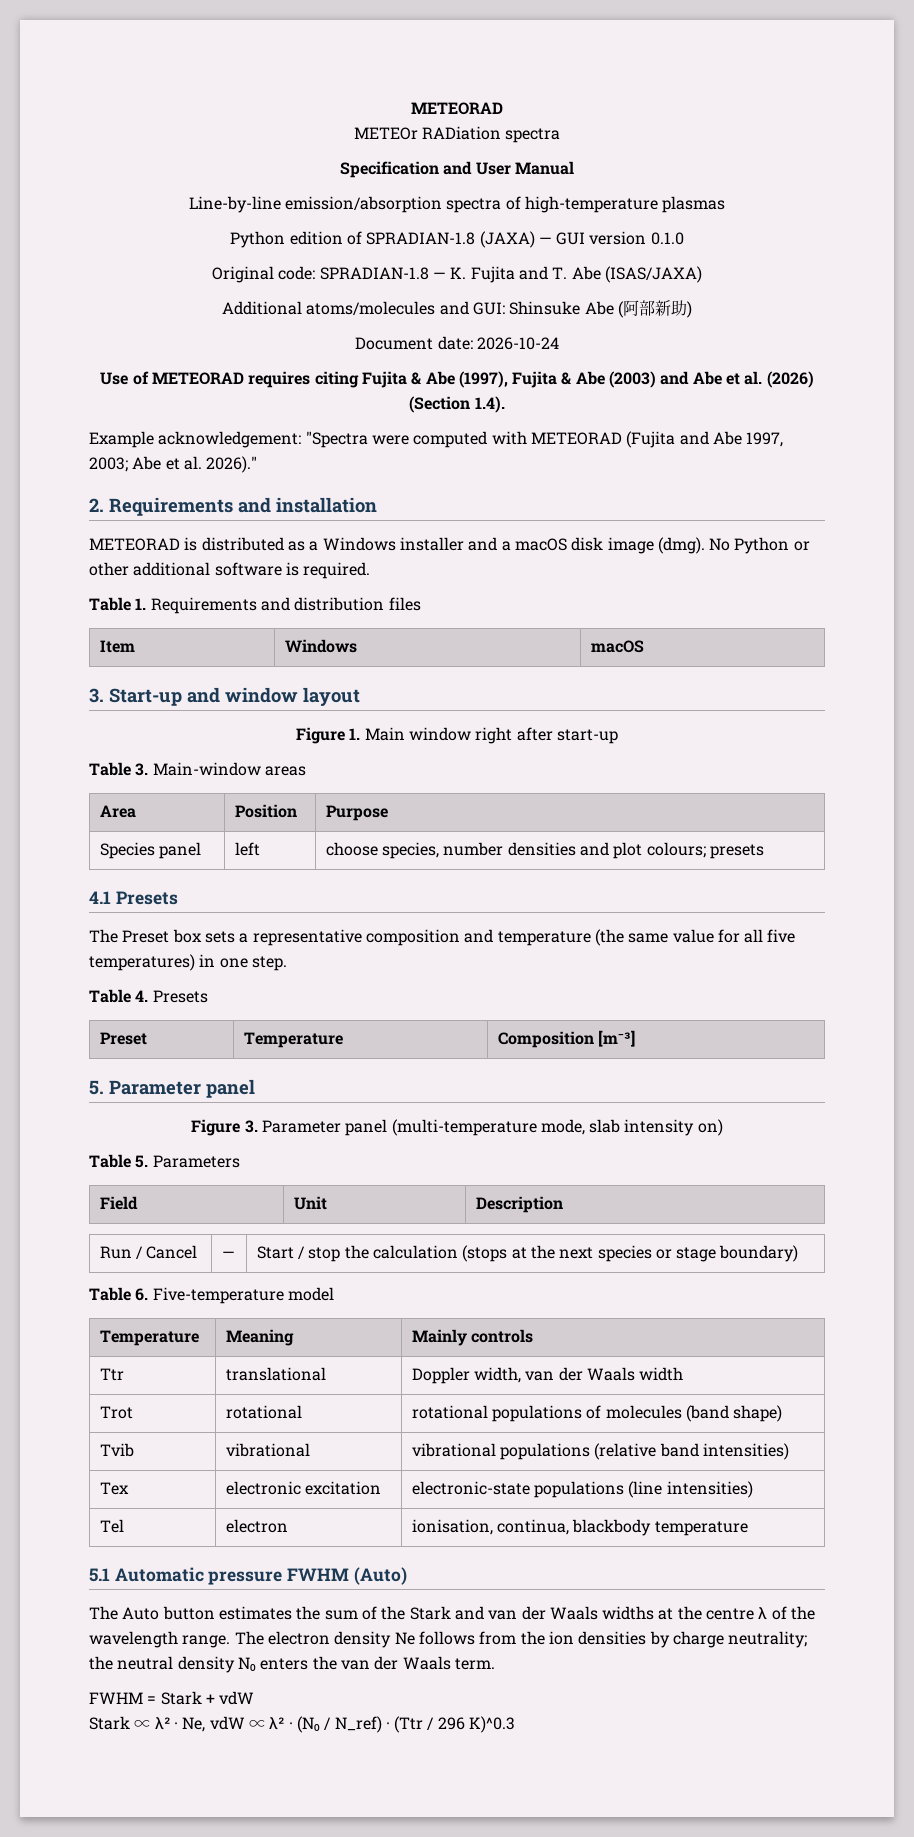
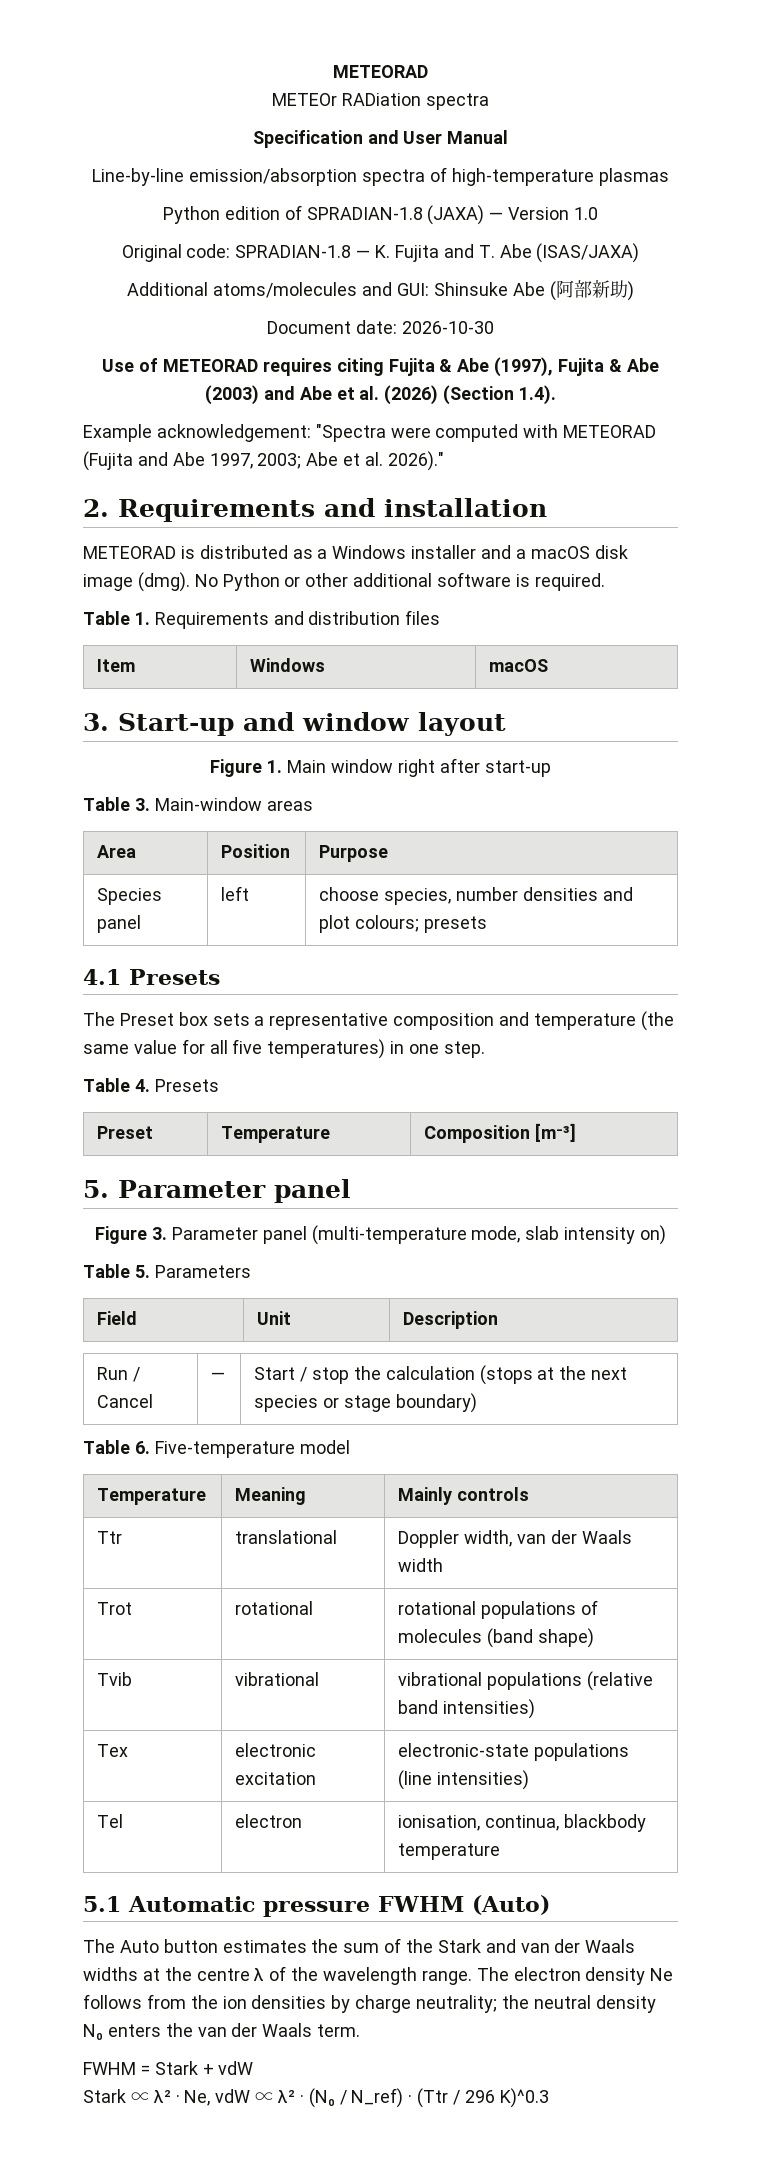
- Python edition of SPRADIAN-1.8 (JAXA) — GUI version 0.1.0
+ Python edition of SPRADIAN-1.8 (JAXA) — Version 1.0
- Document date: 2026-10-24
+ Document date: 2026-10-30

